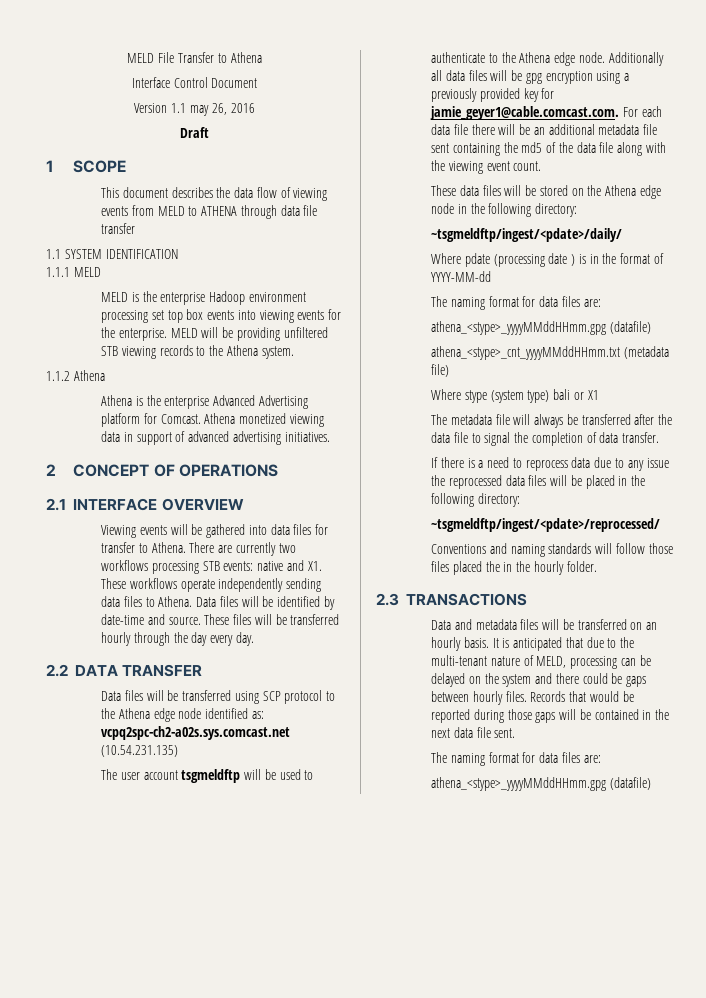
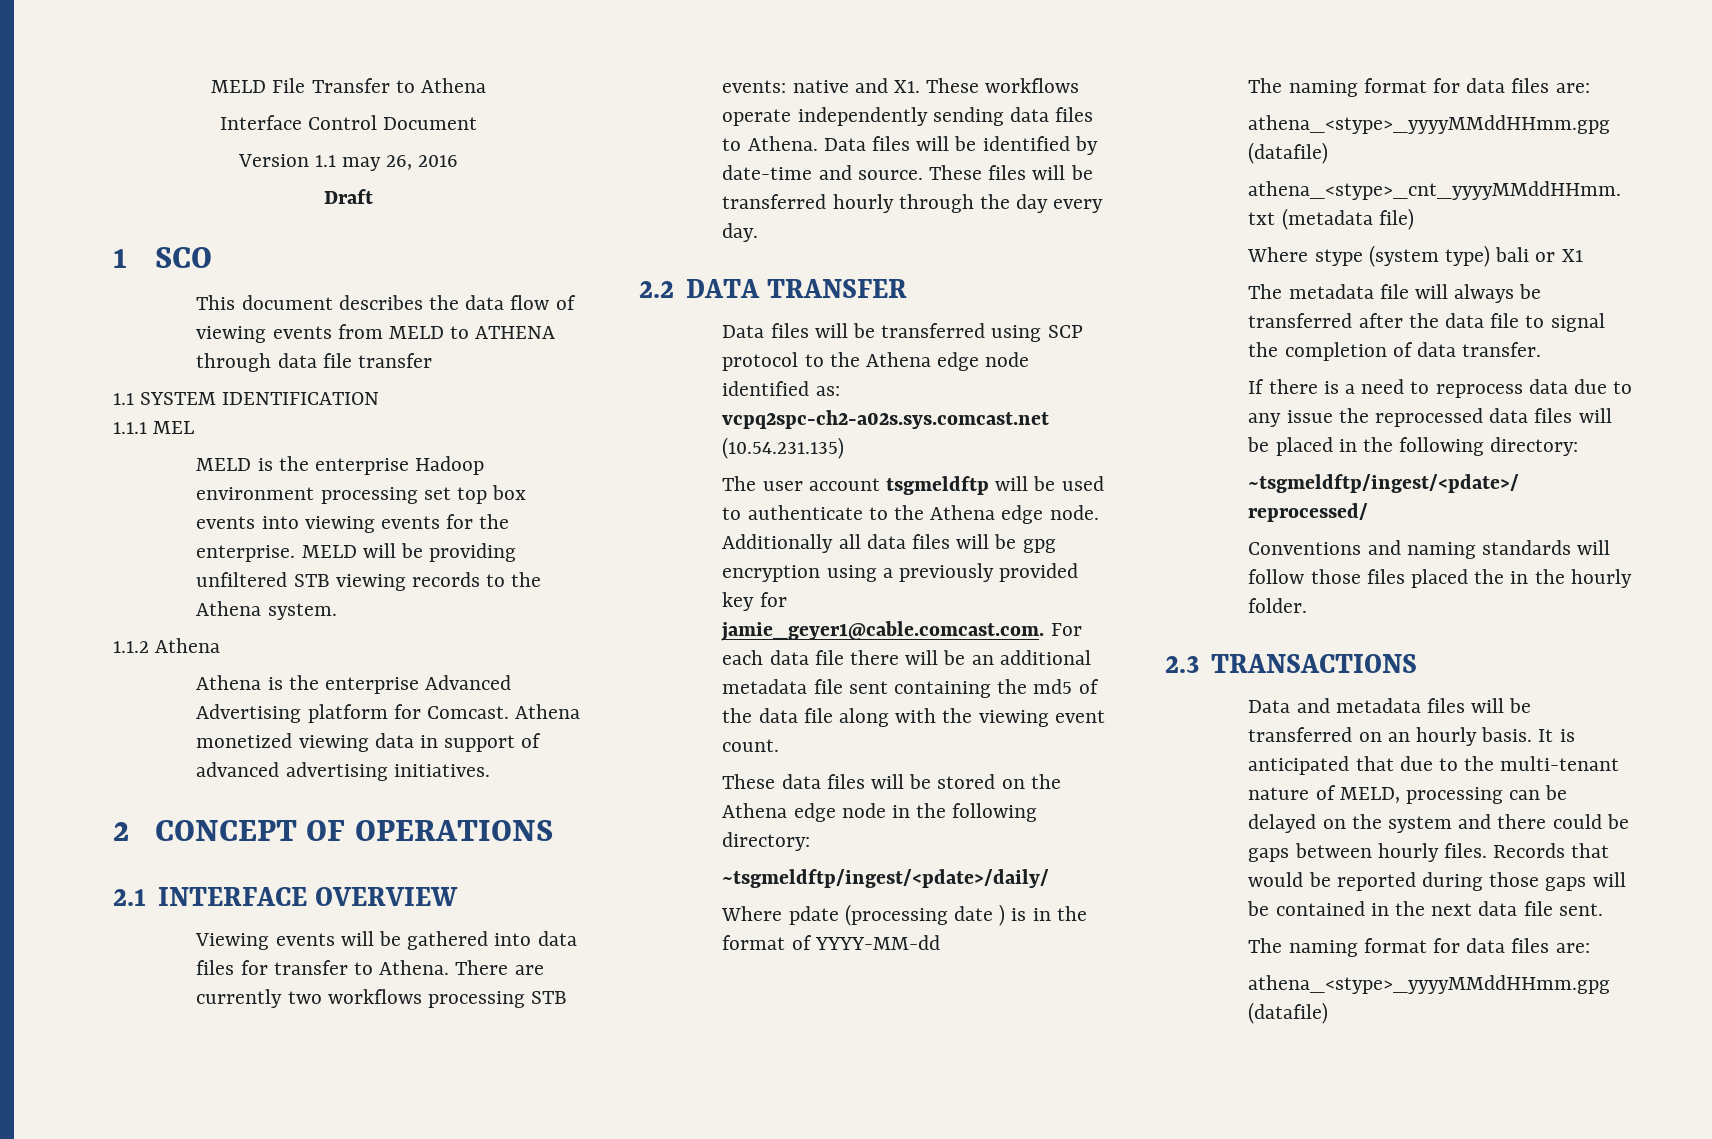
- 1 SCOPE
+ 1 SCO
- 1.1.1 MELD
+ 1.1.1 MEL

